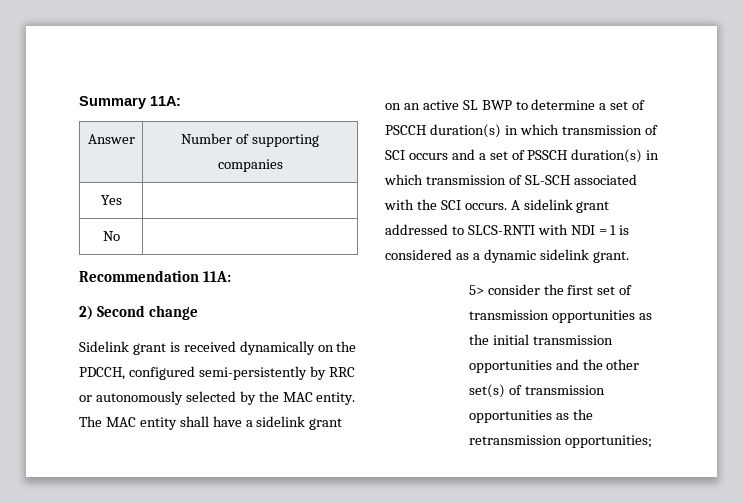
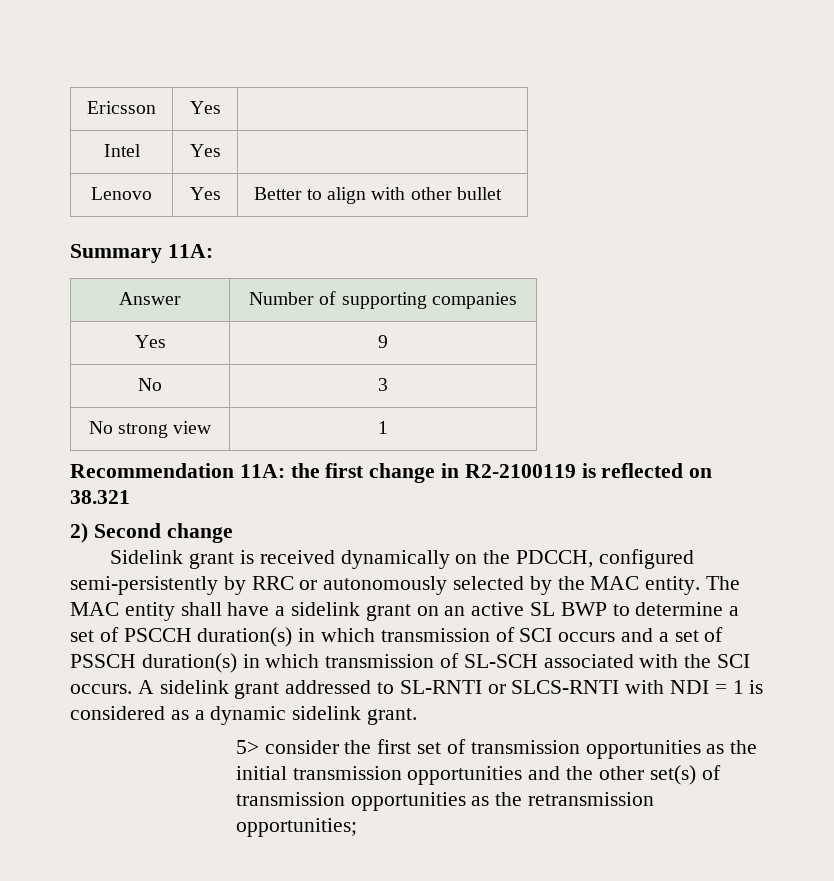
+ Ericsson | Yes |
+ Intel | Yes |
+ Lenovo | Yes | Better to align with other bullet
- Yes |
+ Yes | 9
- No |
- Recommendation 11A:
+ No | 3
+ No strong view | 1
+ Recommendation 11A: the first change in R2-2100119 is reflected on 38.321
- A sidelink grant addressed to SLCS-RNTI with NDI = 1 is considered as a dynamic sidelink grant.
+ A sidelink grant addressed to SL-RNTI or SLCS-RNTI with NDI = 1 is considered as a dynamic sidelink grant.

